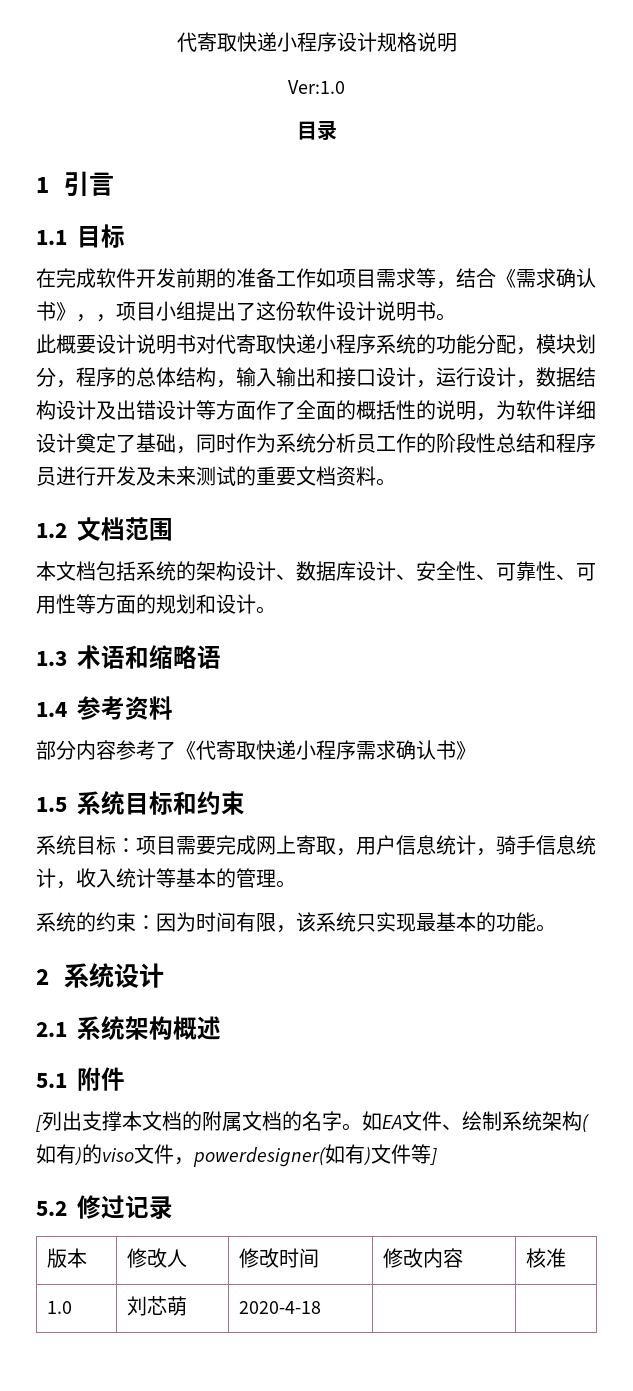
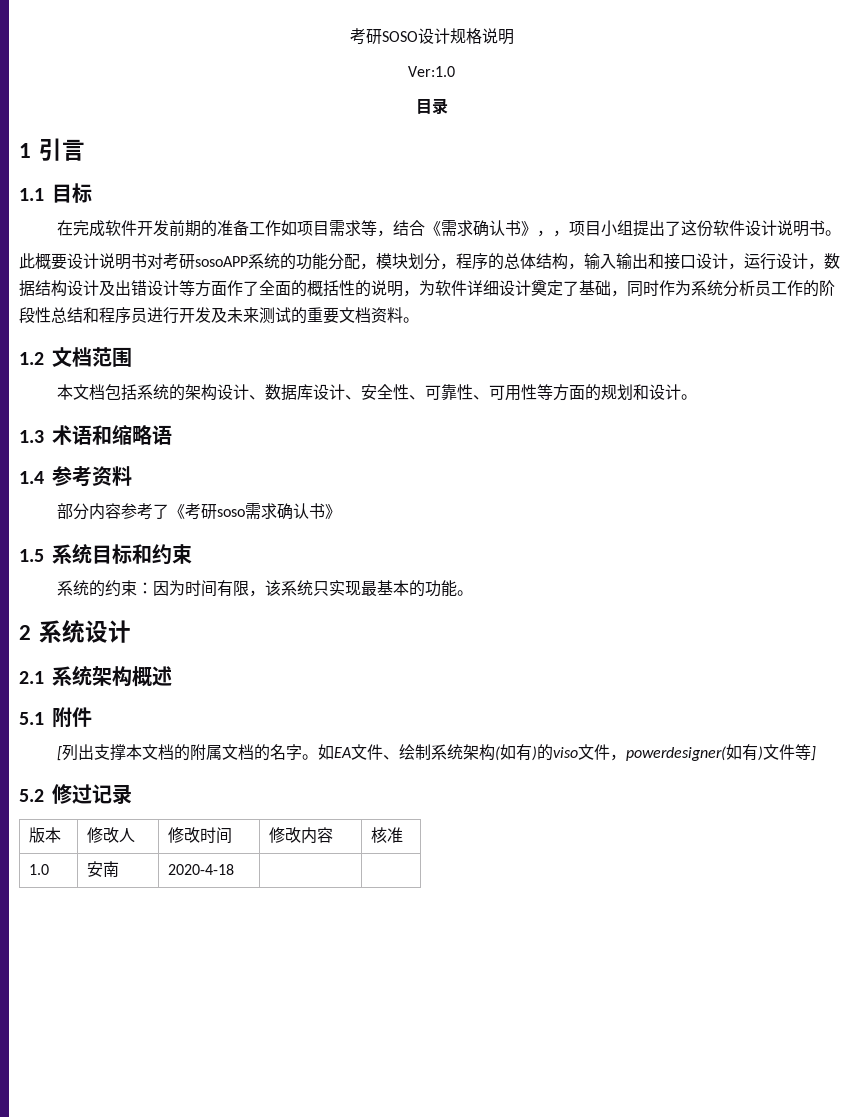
- 代寄取快递小程序设计规格说明
+ 考研SOSO设计规格说明
- 此概要设计说明书对代寄取快递小程序系统的功能分配，模块划分，程序的总体结构，输入输出和接口设计，运行设计，数据结构设计及出错设计等方面作了全面的概括性的说明，为软件详细设计奠定了基础，同时作为系统分析员工作的阶段性总结和程序员进行开发及未来测试的重要文档资料。
+ 此概要设计说明书对考研sosoAPP系统的功能分配，模块划分，程序的总体结构，输入输出和接口设计，运行设计，数据结构设计及出错设计等方面作了全面的概括性的说明，为软件详细设计奠定了基础，同时作为系统分析员工作的阶段性总结和程序员进行开发及未来测试的重要文档资料。
- 部分内容参考了《代寄取快递小程序需求确认书》
+ 部分内容参考了《考研soso需求确认书》
- 系统目标：项目需要完成网上寄取，用户信息统计，骑手信息统计，收入统计等基本的管理。
- 1.0 | 刘芯萌 | 2020-4-18 | |
+ 1.0 | 安南 | 2020-4-18 | |

